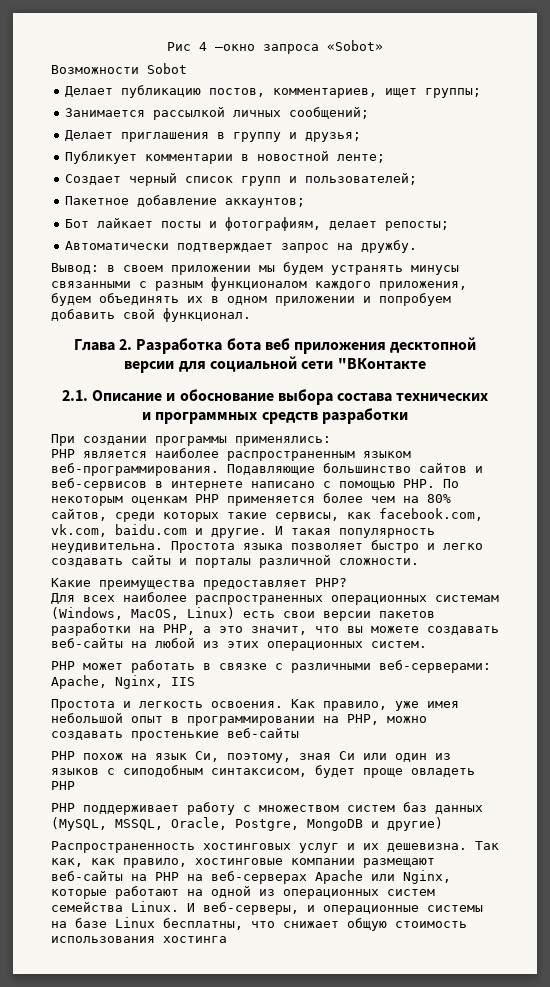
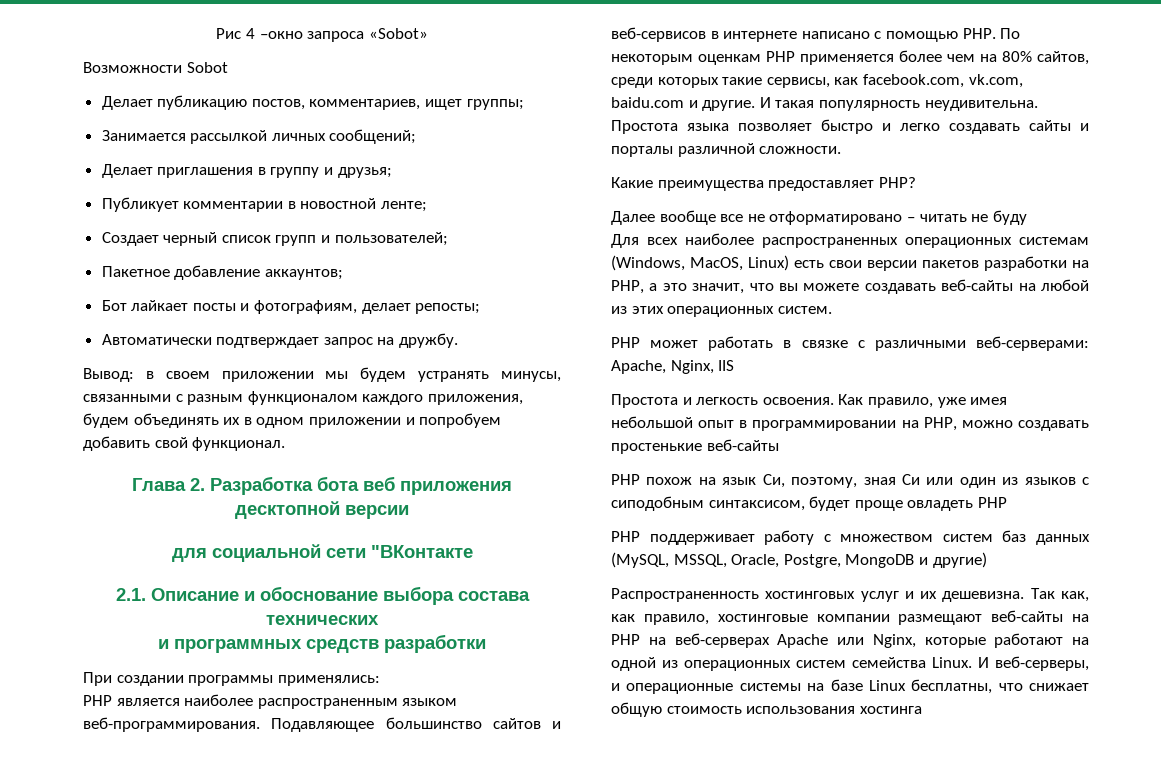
- Вывод: в своем приложении мы будем устранять минусы связанными с разным функционалом каждого приложения, будем объединять их в одном приложении и попробуем добавить свой функционал.
+ Вывод: в своем приложении мы будем устранять минусы, связанными с разным функционалом каждого приложения, будем объединять их в одном приложении и попробуем добавить свой функционал.
- Глава 2. Разработка бота веб приложения десктопной версии для социальной сети "ВКонтакте
+ Глава 2. Разработка бота веб приложения десктопной версии
+ для социальной сети "ВКонтакте
- Подавляющие большинство сайтов и веб-сервисов в интернете написано с помощью PHP. По некоторым оценкам PHP применяется более чем на 80% сайтов, среди которых такие сервисы, как facebook.com, vk.com, baidu.com и другие.
+ Подавляющее большинство сайтов и веб-сервисов в интернете написано с помощью PHP. По некоторым оценкам PHP применяется более чем на 80% сайтов, среди которых такие сервисы, как facebook.com, vk.com, baidu.com и другие.
+ Далее вообще все не отформатировано – читать не буду

